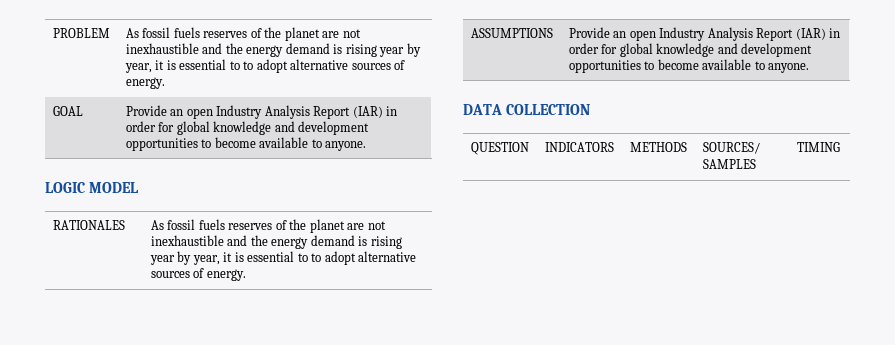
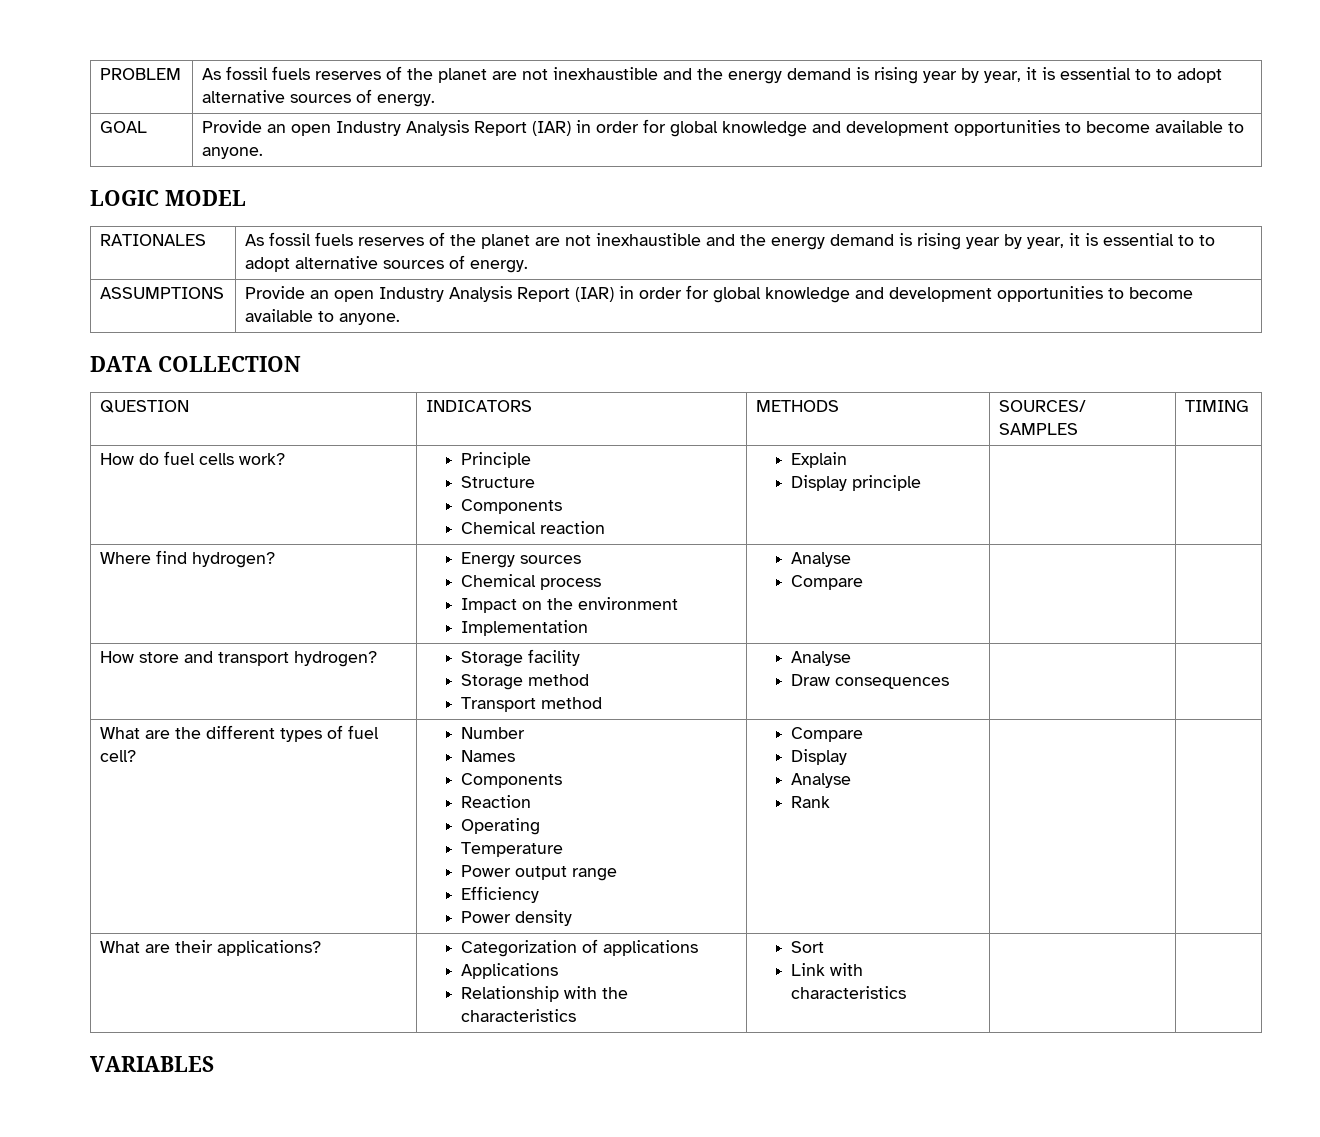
+ How do fuel cells work? | Principle
+ Structure
+ Components
+ Chemical reaction | Explain
+ Display principle | |
+ Where find hydrogen? | Energy sources
+ Chemical process
+ Impact on the environment
+ Implementation | Analyse
+ Compare | |
+ How store and transport hydrogen? | Storage facility
+ Storage method
+ Transport method | Analyse
+ Draw consequences | |
+ What are the different types of fuel cell? | Number
+ Names
+ Components
+ Reaction
+ Operating
+ Temperature
+ Power output range
+ Efficiency
+ Power density | Compare
+ Display
+ Analyse
+ Rank | |
+ What are their applications? | Categorization of applications
+ Applications
+ Relationship with the characteristics | Sort
+ Link with characteristics | |
+ VARIABLES

